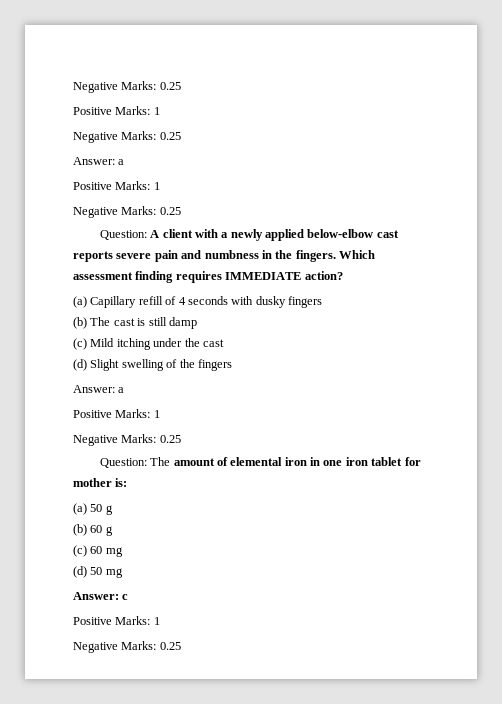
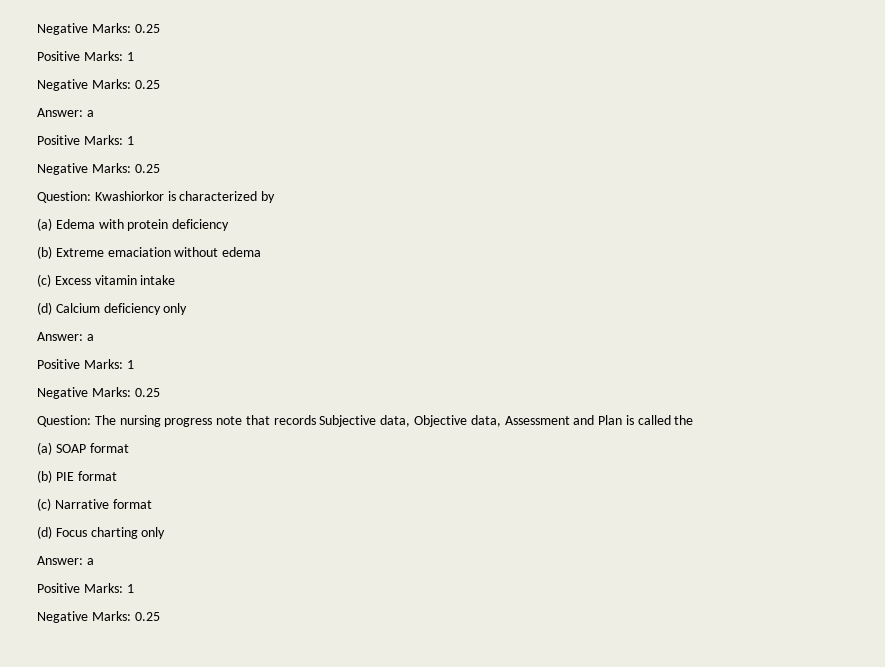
- Question: A client with a newly applied below-elbow cast reports severe pain and numbness in the fingers. Which assessment finding requires IMMEDIATE action?
- (a) Capillary refill of 4 seconds with dusky fingers
- (b) The cast is still damp
- (c) Mild itching under the cast
- (d) Slight swelling of the fingers
+ Question: Kwashiorkor is characterized by
+ (a) Edema with protein deficiency
+ (b) Extreme emaciation without edema
+ (c) Excess vitamin intake
+ (d) Calcium deficiency only
- Question: The amount of elemental iron in one iron tablet for mother is:
- (a) 50 g
- (b) 60 g
- (c) 60 mg
- (d) 50 mg
- Answer: c
+ Question: The nursing progress note that records Subjective data, Objective data, Assessment and Plan is called the
+ (a) SOAP format
+ (b) PIE format
+ (c) Narrative format
+ (d) Focus charting only
+ Answer: a

